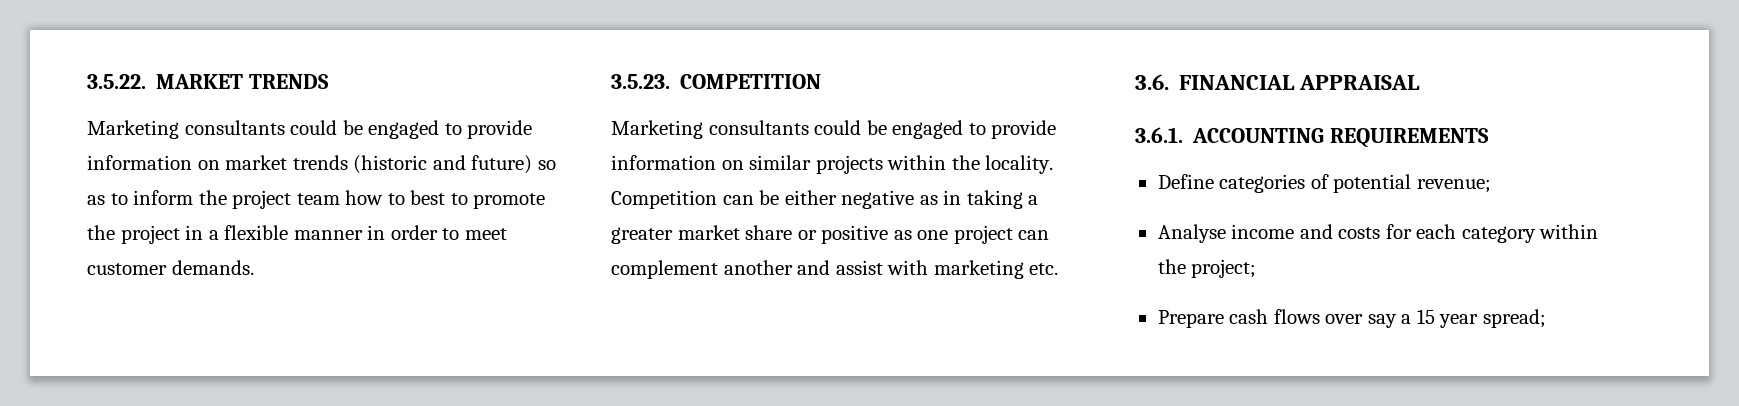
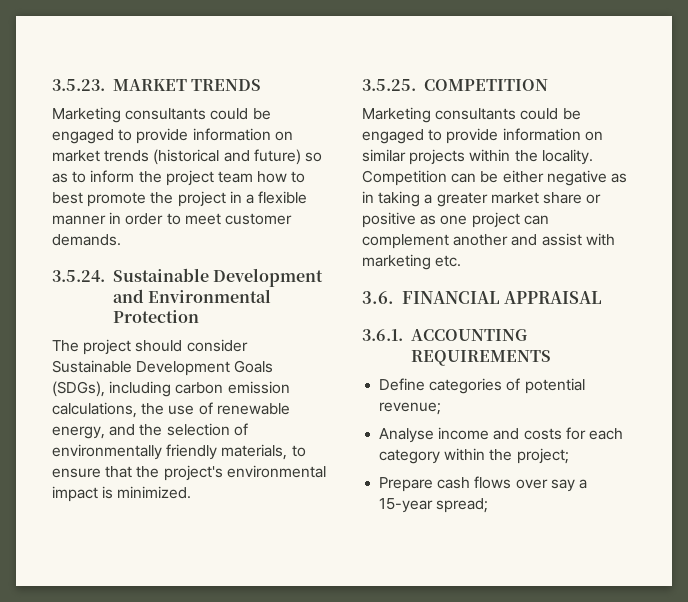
- 3.5.22. MARKET TRENDS
+ 3.5.23. MARKET TRENDS
- Marketing consultants could be engaged to provide information on market trends (historic and future) so as to inform the project team how to best to promote the project in a flexible manner in order to meet customer demands.
+ Marketing consultants could be engaged to provide information on market trends (historical and future) so as to inform the project team how to best promote the project in a flexible manner in order to meet customer demands.
- 3.5.23. COMPETITION
+ 3.5.24. Sustainable Development and Environmental Protection
+ The project should consider Sustainable Development Goals (SDGs), including carbon emission calculations, the use of renewable energy, and the selection of environmentally friendly materials, to ensure that the project's environmental impact is minimized.
+ 3.5.25. COMPETITION
- Prepare cash flows over say a 15 year spread;
+ Prepare cash flows over say a 15-year spread;

